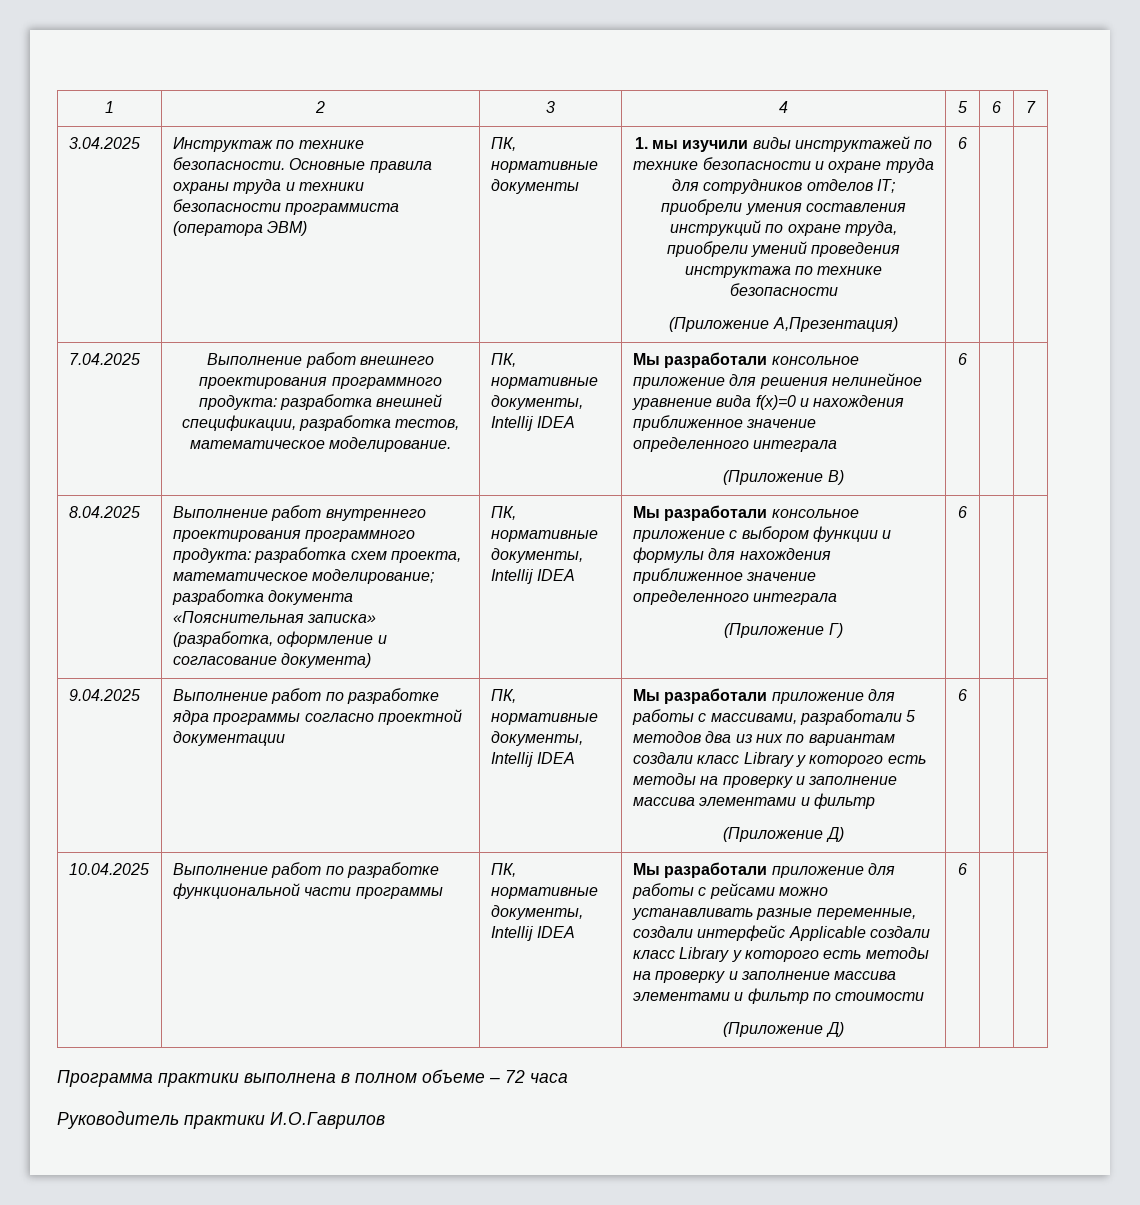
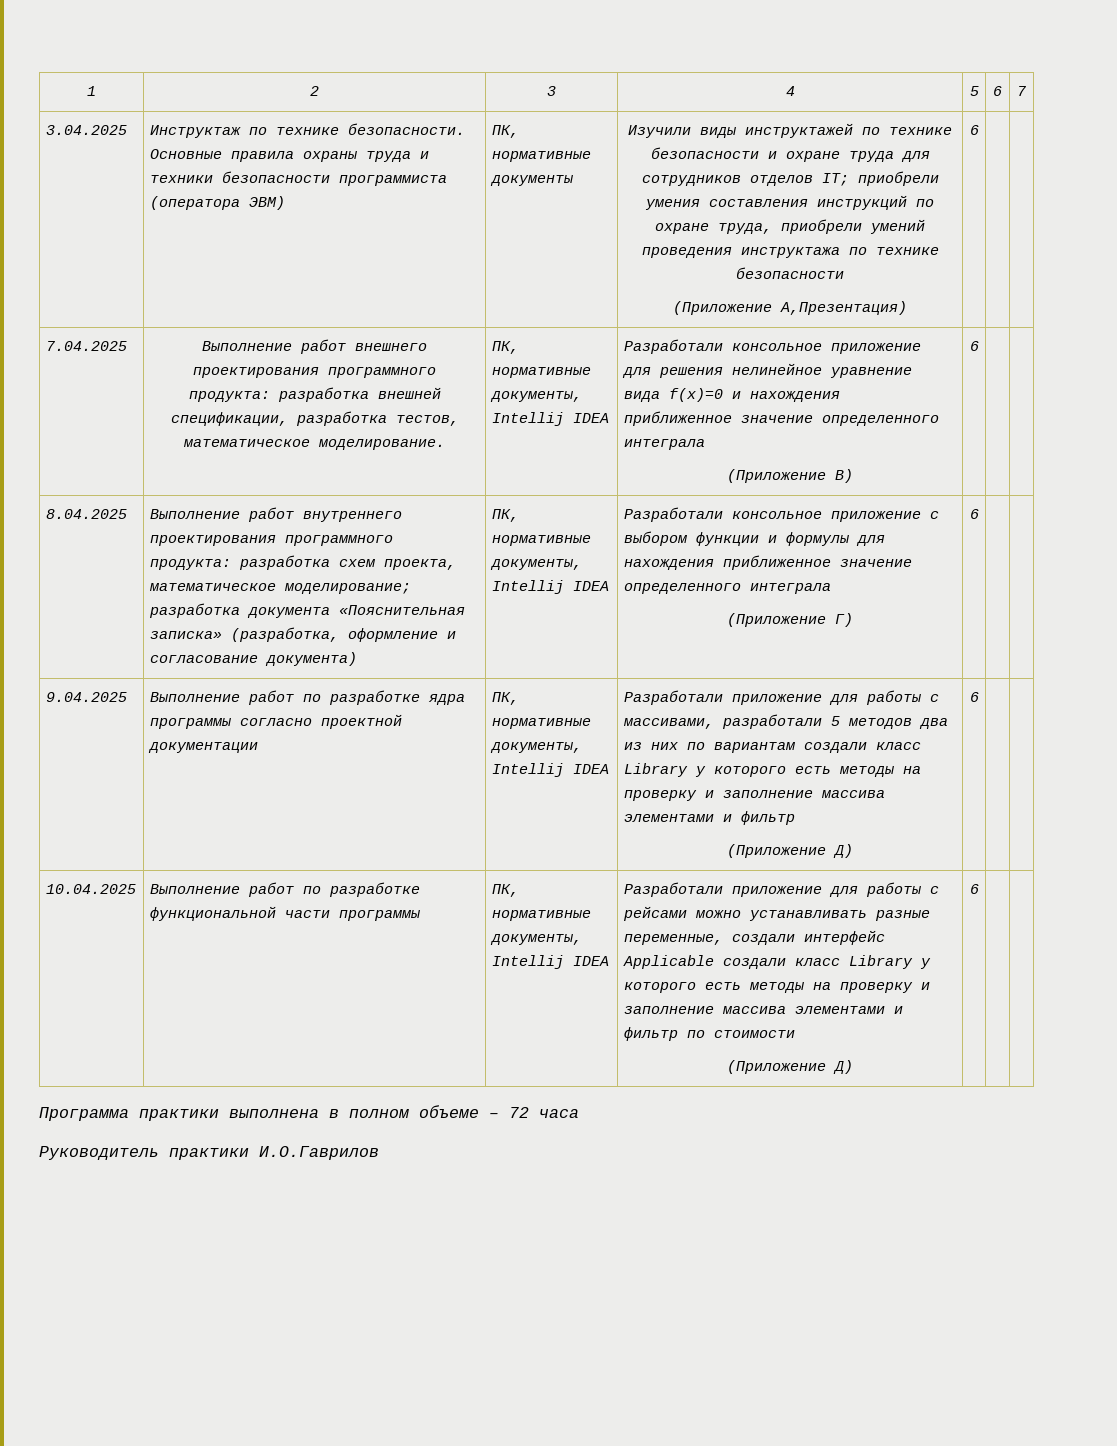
- 1. мы изучили виды инструктажей по технике безопасности и охране труда для сотрудников отделов IT; приобрели умения составления инструкций по охране труда, приобрели умений проведения инструктажа по технике безопасности
+ Изучили виды инструктажей по технике безопасности и охране труда для сотрудников отделов IT; приобрели умения составления инструкций по охране труда, приобрели умений проведения инструктажа по технике безопасности
- 7.04.2025 | Выполнение работ внешнего проектирования программного продукта: разработка внешней спецификации, разработка тестов, математическое моделирование. | ПК, нормативные документы, Intellij IDEA | Мы разработали консольное приложение для решения нелинейное уравнение вида f(x)=0 и нахождения приближенное значение определенного интеграла
+ 7.04.2025 | Выполнение работ внешнего проектирования программного продукта: разработка внешней спецификации, разработка тестов, математическое моделирование. | ПК, нормативные документы, Intellij IDEA | Разработали консольное приложение для решения нелинейное уравнение вида f(x)=0 и нахождения приближенное значение определенного интеграла
- Мы разработали консольное приложение с выбором функции и формулы для нахождения приближенное значение определенного интеграла
+ Разработали консольное приложение с выбором функции и формулы для нахождения приближенное значение определенного интеграла
- Мы разработали приложение для работы с массивами, разработали 5 методов два из них по вариантам создали класс Library у которого есть методы на проверку и заполнение массива элементами и фильтр
+ Разработали приложение для работы с массивами, разработали 5 методов два из них по вариантам создали класс Library у которого есть методы на проверку и заполнение массива элементами и фильтр
- Мы разработали приложение для работы с рейсами можно устанавливать разные переменные, создали интерфейс Applicable создали класс Library у которого есть методы на проверку и заполнение массива элементами и фильтр по стоимости
+ Разработали приложение для работы с рейсами можно устанавливать разные переменные, создали интерфейс Applicable создали класс Library у которого есть методы на проверку и заполнение массива элементами и фильтр по стоимости

